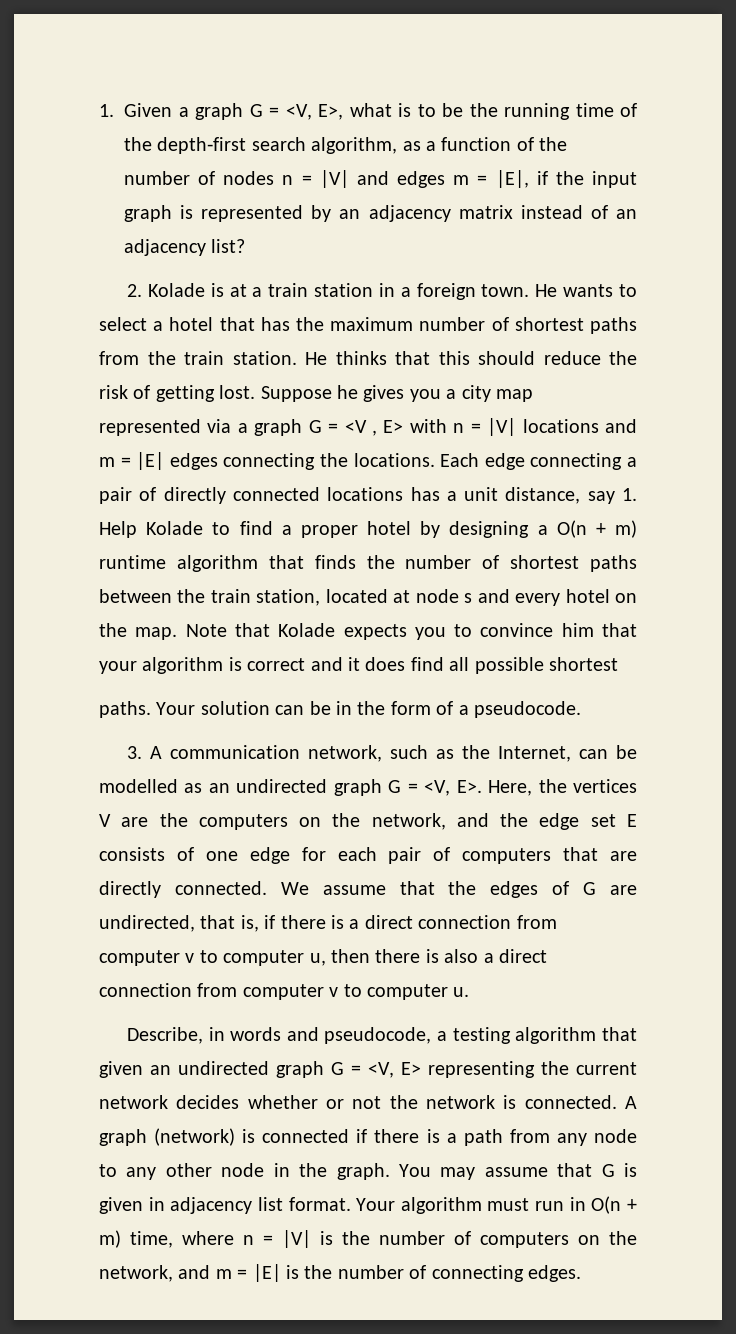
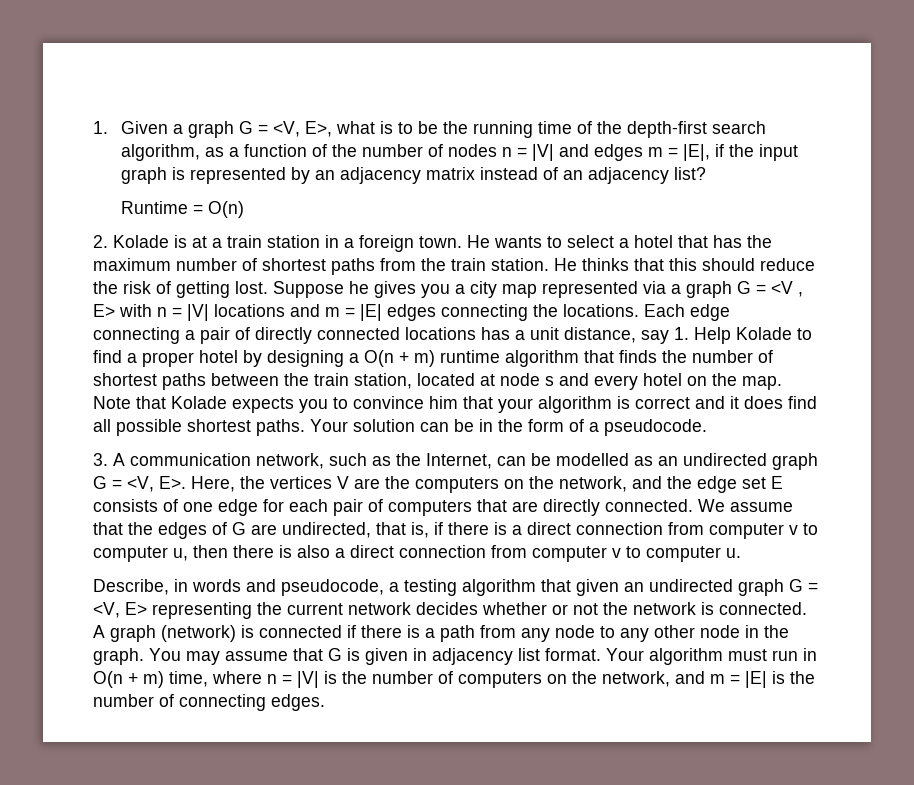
+ Runtime = O(n)
- Note that Kolade expects you to convince him that your algorithm is correct and it does find all possible shortest
- paths.
+ Note that Kolade expects you to convince him that your algorithm is correct and it does find all possible shortest paths.

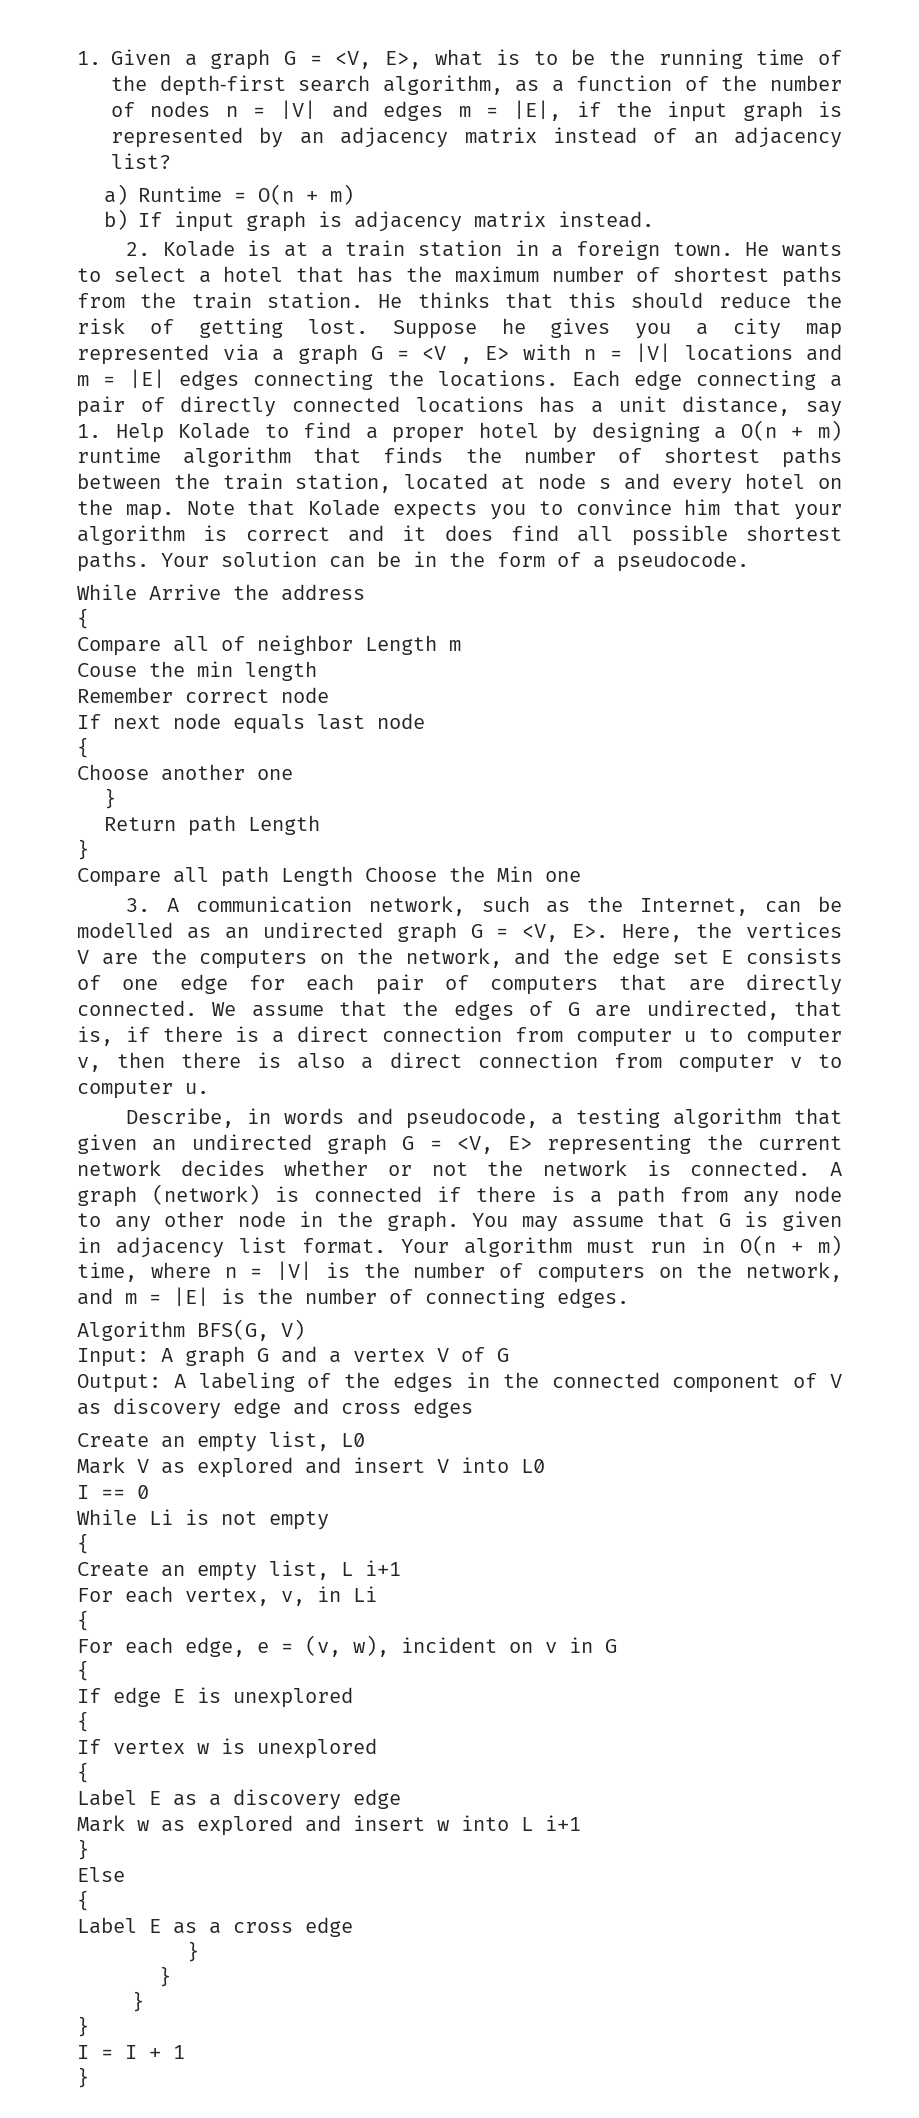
- Runtime = O(n)
+ a) Runtime = O(n + m)
+ b) If input graph is adjacency matrix instead.
+ While Arrive the address
+ {
+ Compare all of neighbor Length m
+ Couse the min length
+ Remember correct node
+ If next node equals last node
+ {
+ Choose another one
+ }
+ Return path Length
+ }
+ Compare all path Length Choose the Min one
- We assume that the edges of G are undirected, that is, if there is a direct connection from computer v to computer u, then there is also a direct connection from computer v to computer u.
+ We assume that the edges of G are undirected, that is, if there is a direct connection from computer u to computer v, then there is also a direct connection from computer v to computer u.
+ Algorithm BFS(G, V)
+ Input: A graph G and a vertex V of G
+ Output: A labeling of the edges in the connected component of V as discovery edge and cross edges
+ Create an empty list, L0
+ Mark V as explored and insert V into L0
+ I == 0
+ While Li is not empty
+ {
+ Create an empty list, L i+1
+ For each vertex, v, in Li
+ {
+ For each edge, e = (v, w), incident on v in G
+ {
+ If edge E is unexplored
+ {
+ If vertex w is unexplored
+ {
+ Label E as a discovery edge
+ Mark w as explored and insert w into L i+1
+ }
+ Else
+ {
+ Label E as a cross edge
+ }
+ }
+ }
+ }
+ I = I + 1
+ }

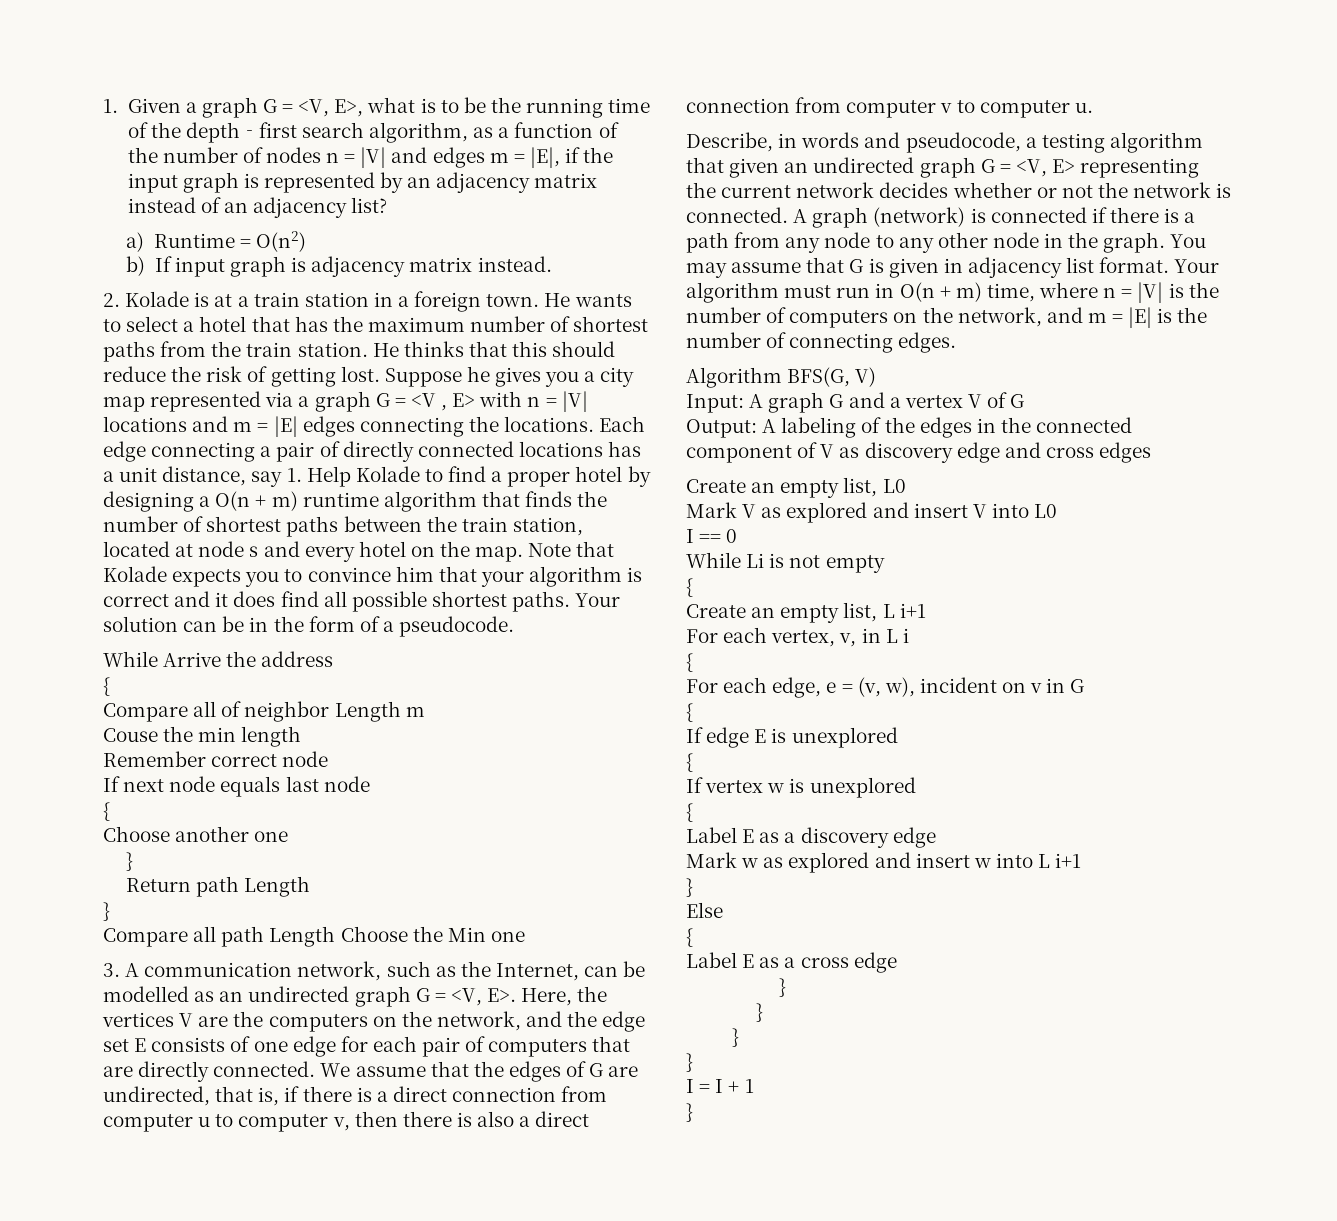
- a) Runtime = O(n + m)
+ a) Runtime = O(n2)
- For each vertex, v, in Li
+ For each vertex, v, in L i

